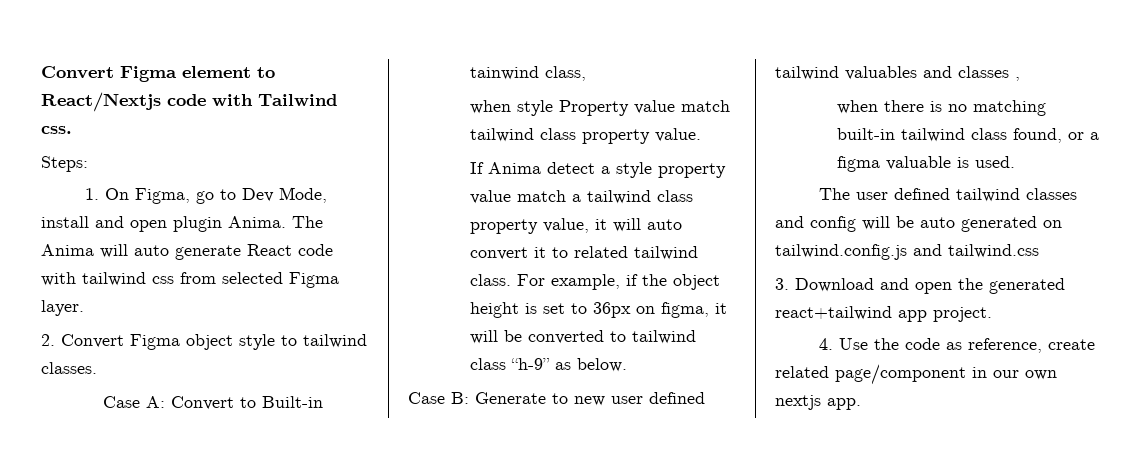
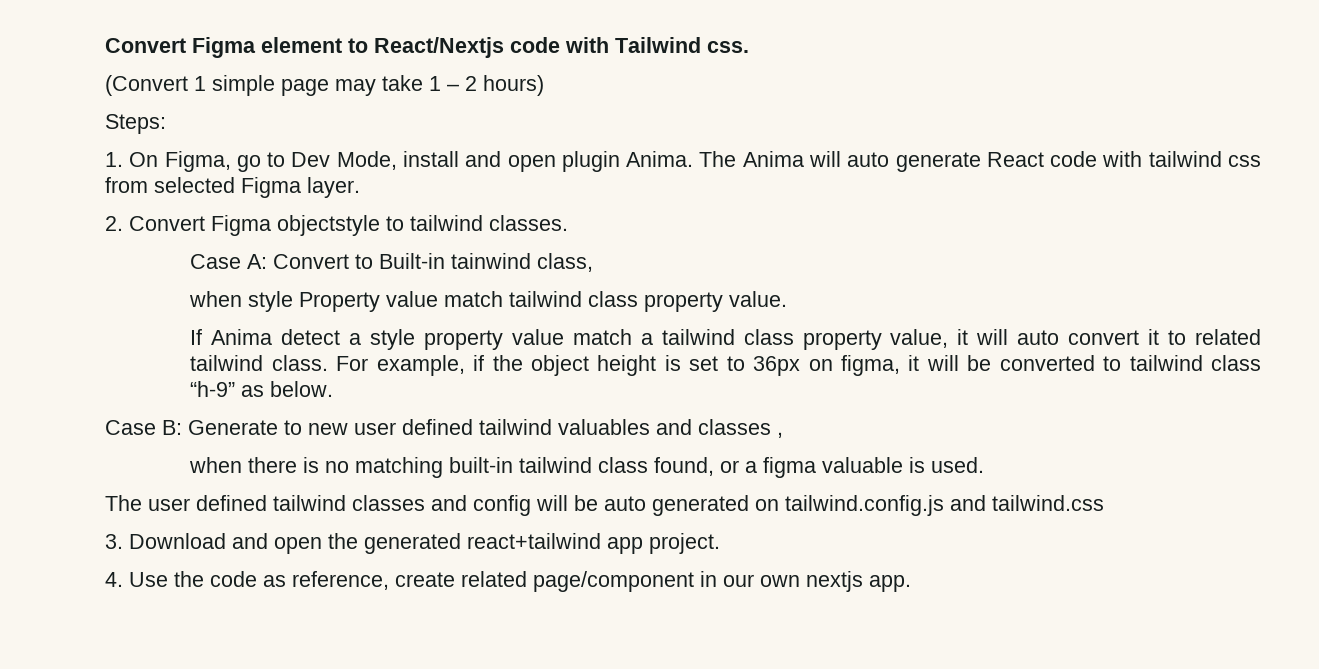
+ (Convert 1 simple page may take 1 – 2 hours)
- 2. Convert Figma object style to tailwind classes.
+ 2. Convert Figma objectstyle to tailwind classes.

